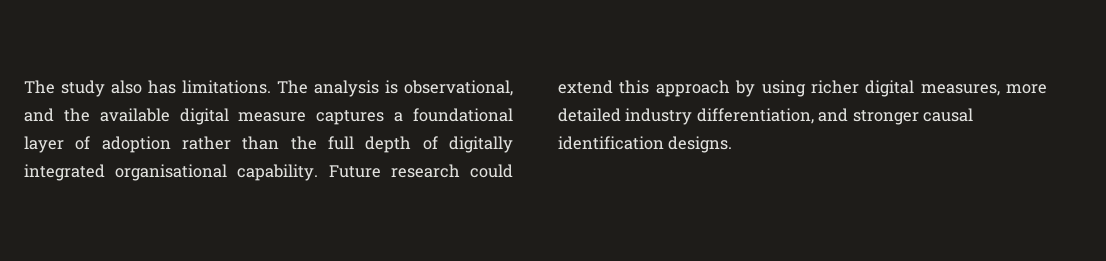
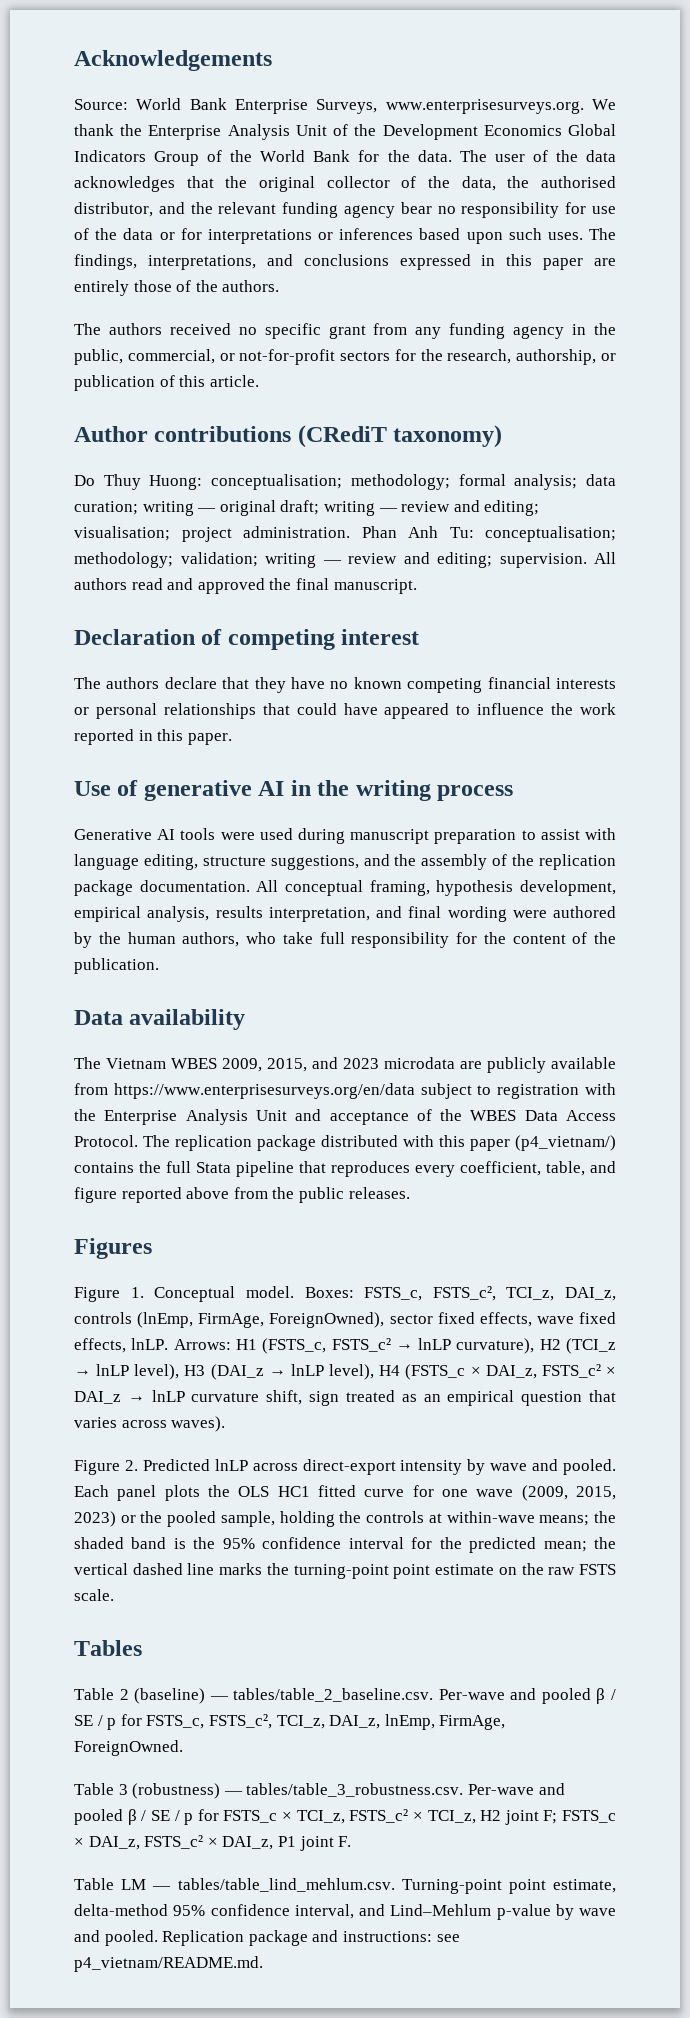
- The study also has limitations. The analysis is observational, and the available digital measure captures a foundational layer of adoption rather than the full depth of digitally integrated organisational capability. Future research could extend this approach by using richer digital measures, more detailed industry differentiation, and stronger causal identification designs.
+ Acknowledgements
+ Source: World Bank Enterprise Surveys, www.enterprisesurveys.org. We thank the Enterprise Analysis Unit of the Development Economics Global Indicators Group of the World Bank for the data. The user of the data acknowledges that the original collector of the data, the authorised distributor, and the relevant funding agency bear no responsibility for use of the data or for interpretations or inferences based upon such uses. The findings, interpretations, and conclusions expressed in this paper are entirely those of the authors.
+ The authors received no specific grant from any funding agency in the public, commercial, or not-for-profit sectors for the research, authorship, or publication of this article.
+ Author contributions (CRediT taxonomy)
+ Do Thuy Huong: conceptualisation; methodology; formal analysis; data curation; writing — original draft; writing — review and editing; visualisation; project administration. Phan Anh Tu: conceptualisation; methodology; validation; writing — review and editing; supervision. All authors read and approved the final manuscript.
+ Declaration of competing interest
+ The authors declare that they have no known competing financial interests or personal relationships that could have appeared to influence the work reported in this paper.
+ Use of generative AI in the writing process
+ Generative AI tools were used during manuscript preparation to assist with language editing, structure suggestions, and the assembly of the replication package documentation. All conceptual framing, hypothesis development, empirical analysis, results interpretation, and final wording were authored by the human authors, who take full responsibility for the content of the publication.
+ Data availability
+ The Vietnam WBES 2009, 2015, and 2023 microdata are publicly available from https://www.enterprisesurveys.org/en/data subject to registration with the Enterprise Analysis Unit and acceptance of the WBES Data Access Protocol. The replication package distributed with this paper (p4_vietnam/) contains the full Stata pipeline that reproduces every coefficient, table, and figure reported above from the public releases.
+ Figures
+ Figure 1. Conceptual model. Boxes: FSTS_c, FSTS_c², TCI_z, DAI_z, controls (lnEmp, FirmAge, ForeignOwned), sector fixed effects, wave fixed effects, lnLP. Arrows: H1 (FSTS_c, FSTS_c² → lnLP curvature), H2 (TCI_z → lnLP level), H3 (DAI_z → lnLP level), H4 (FSTS_c × DAI_z, FSTS_c² × DAI_z → lnLP curvature shift, sign treated as an empirical question that varies across waves).
+ Figure 2. Predicted lnLP across direct-export intensity by wave and pooled. Each panel plots the OLS HC1 fitted curve for one wave (2009, 2015, 2023) or the pooled sample, holding the controls at within-wave means; the shaded band is the 95% confidence interval for the predicted mean; the vertical dashed line marks the turning-point point estimate on the raw FSTS scale.
+ Tables
+ Table 2 (baseline) — tables/table_2_baseline.csv. Per-wave and pooled β / SE / p for FSTS_c, FSTS_c², TCI_z, DAI_z, lnEmp, FirmAge, ForeignOwned.
+ Table 3 (robustness) — tables/table_3_robustness.csv. Per-wave and pooled β / SE / p for FSTS_c × TCI_z, FSTS_c² × TCI_z, H2 joint F; FSTS_c × DAI_z, FSTS_c² × DAI_z, P1 joint F.
+ Table LM — tables/table_lind_mehlum.csv. Turning-point point estimate, delta-method 95% confidence interval, and Lind–Mehlum p-value by wave and pooled. Replication package and instructions: see p4_vietnam/README.md.

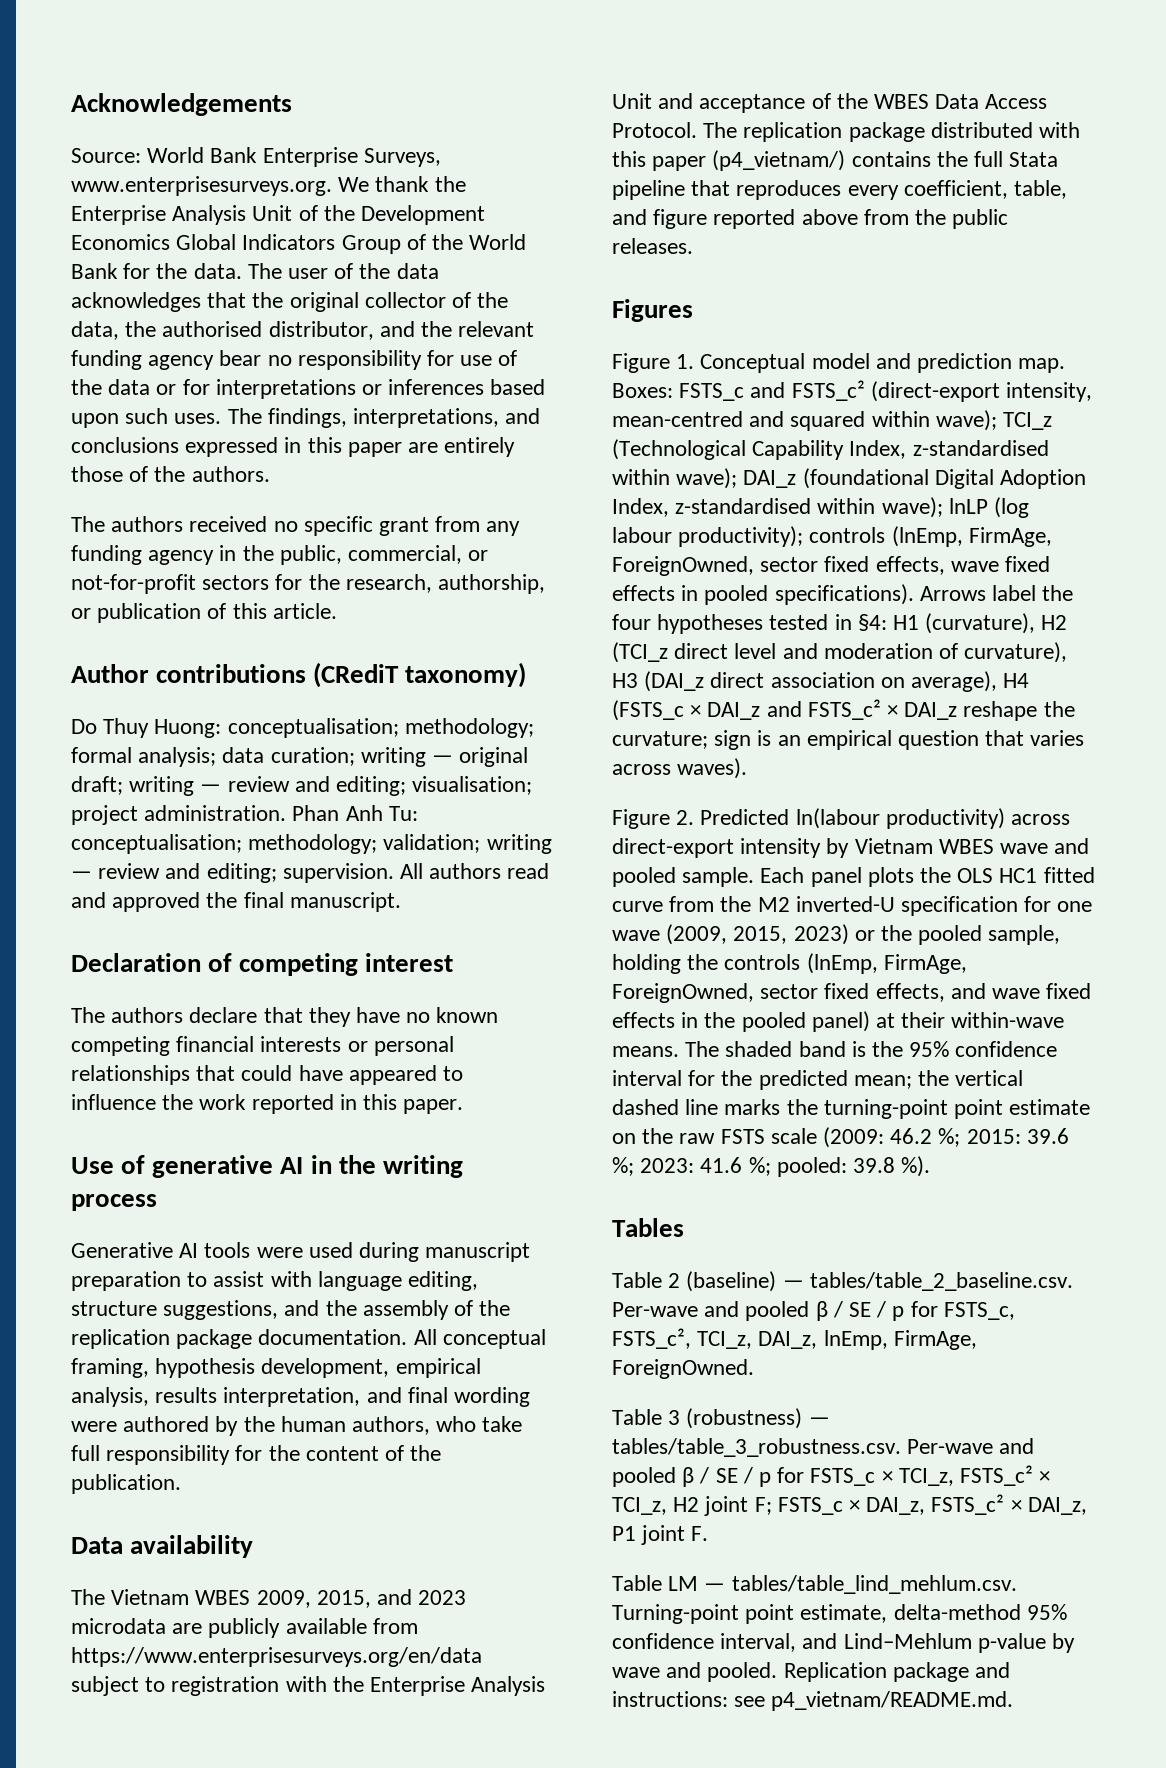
- Figure 1. Conceptual model. Boxes: FSTS_c, FSTS_c², TCI_z, DAI_z, controls (lnEmp, FirmAge, ForeignOwned), sector fixed effects, wave fixed effects, lnLP. Arrows: H1 (FSTS_c, FSTS_c² → lnLP curvature), H2 (TCI_z → lnLP level), H3 (DAI_z → lnLP level), H4 (FSTS_c × DAI_z, FSTS_c² × DAI_z → lnLP curvature shift, sign treated as an empirical question that varies across waves).
+ Figure 1. Conceptual model and prediction map. Boxes: FSTS_c and FSTS_c² (direct-export intensity, mean-centred and squared within wave); TCI_z (Technological Capability Index, z-standardised within wave); DAI_z (foundational Digital Adoption Index, z-standardised within wave); lnLP (log labour productivity); controls (lnEmp, FirmAge, ForeignOwned, sector fixed effects, wave fixed effects in pooled specifications). Arrows label the four hypotheses tested in §4: H1 (curvature), H2 (TCI_z direct level and moderation of curvature), H3 (DAI_z direct association on average), H4 (FSTS_c × DAI_z and FSTS_c² × DAI_z reshape the curvature; sign is an empirical question that varies across waves).
- Figure 2. Predicted lnLP across direct-export intensity by wave and pooled.
+ Figure 2. Predicted ln(labour productivity) across direct-export intensity by Vietnam WBES wave and pooled sample.
- Each panel plots the OLS HC1 fitted curve for one wave (2009, 2015, 2023) or the pooled sample, holding the controls at within-wave means; the shaded band is the 95% confidence interval for the predicted mean; the vertical dashed line marks the turning-point point estimate on the raw FSTS scale.
+ Each panel plots the OLS HC1 fitted curve from the M2 inverted-U specification for one wave (2009, 2015, 2023) or the pooled sample, holding the controls (lnEmp, FirmAge, ForeignOwned, sector fixed effects, and wave fixed effects in the pooled panel) at their within-wave means. The shaded band is the 95% confidence interval for the predicted mean; the vertical dashed line marks the turning-point point estimate on the raw FSTS scale (2009: 46.2 %; 2015: 39.6 %; 2023: 41.6 %; pooled: 39.8 %).

